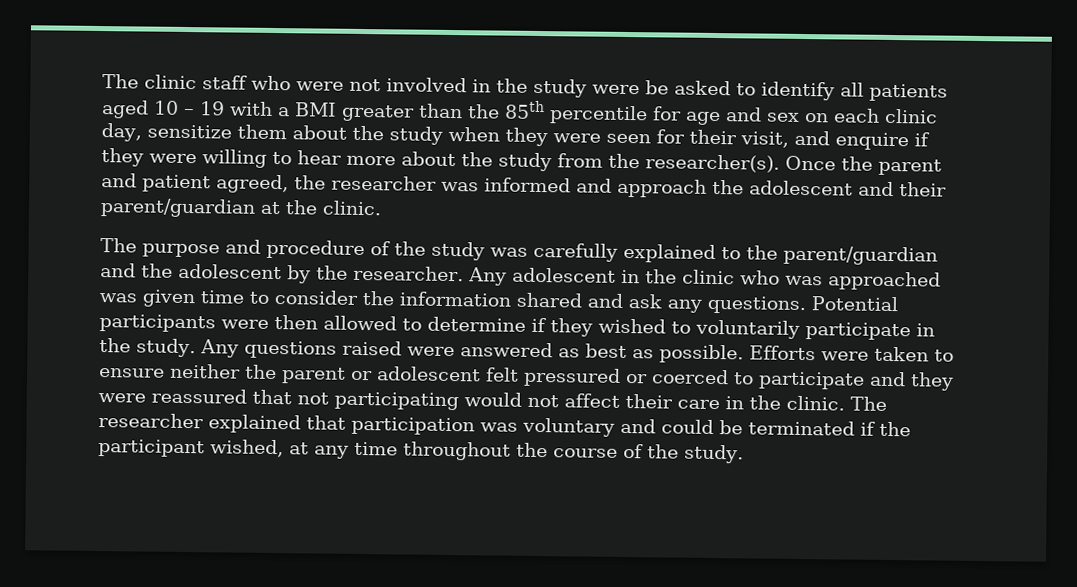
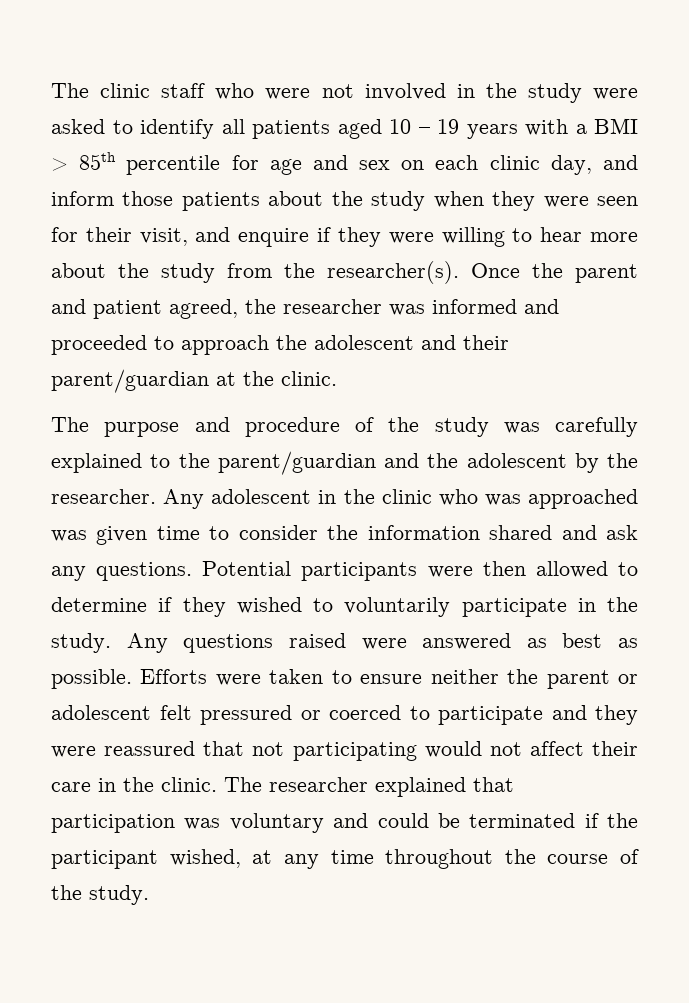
- The clinic staff who were not involved in the study were be asked to identify all patients aged 10 – 19 with a BMI greater than the 85th percentile for age and sex on each clinic day, sensitize them about the study when they were seen for their visit, and enquire if they were willing to hear more about the study from the researcher(s).
+ The clinic staff who were not involved in the study were asked to identify all patients aged 10 – 19 years with a BMI > 85th percentile for age and sex on each clinic day, and inform those patients about the study when they were seen for their visit, and enquire if they were willing to hear more about the study from the researcher(s).
- Once the parent and patient agreed, the researcher was informed and approach the adolescent and their parent/guardian at the clinic.
+ Once the parent and patient agreed, the researcher was informed and proceeded to approach the adolescent and their parent/guardian at the clinic.

